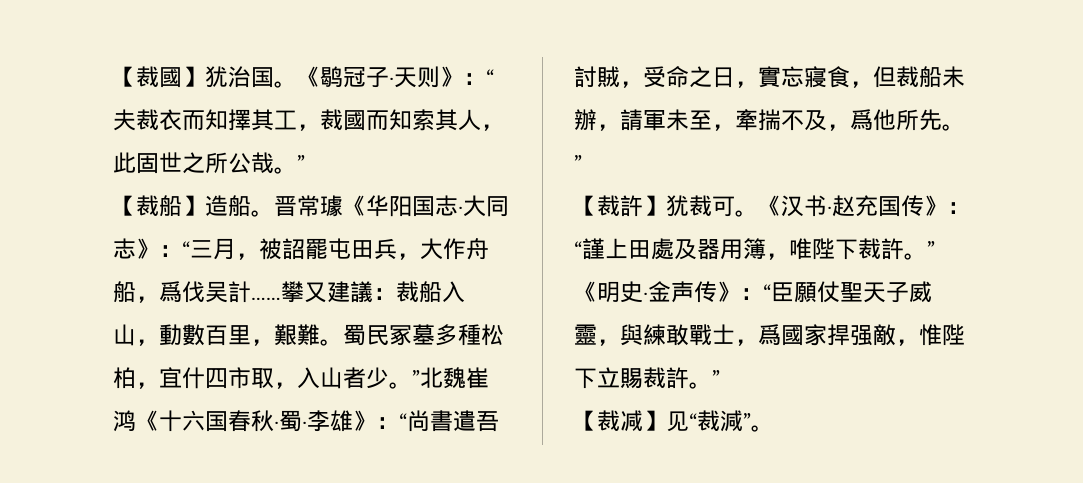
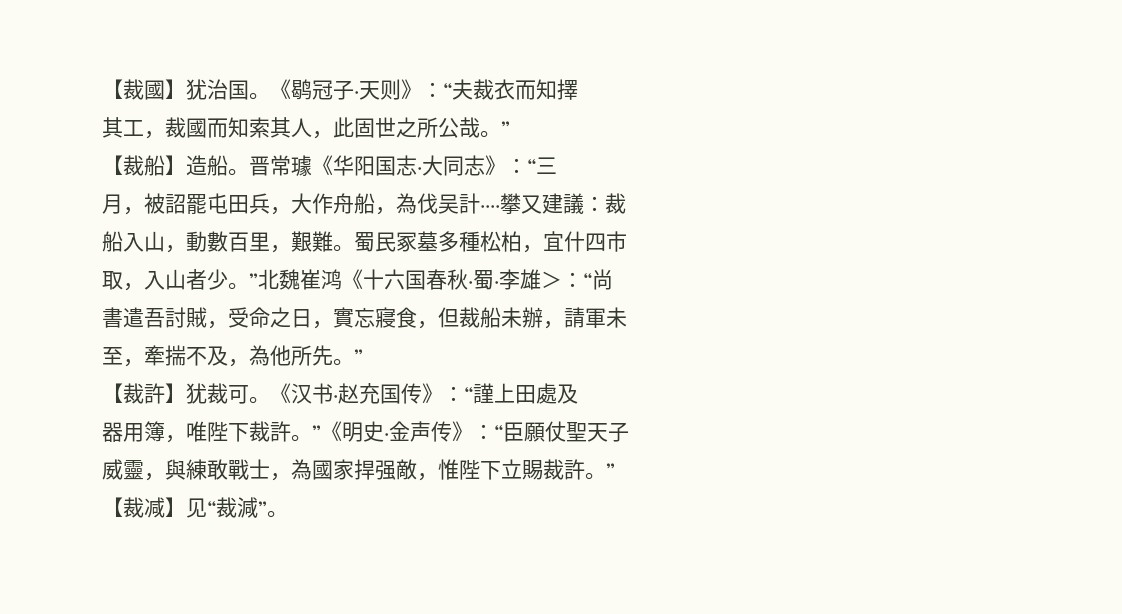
- 《鹖冠子·天则》：“夫裁衣而知擇其工，裁國而知索其人，此固世之所公哉。”
+ 《鹖冠子·天则》：“夫裁衣而知擇
+ 其工，裁國而知索其人，此固世之所公哉。”
- 晋常璩《华阳国志·大同志》：“三月，被詔罷屯田兵，大作舟船，爲伐吴計……攀又建議：裁船入山，動數百里，艱難。
+ 晋常璩《华阳国志·大同志》：“三
+ 月，被詔罷屯田兵，大作舟船，為伐吴計····攀又建議：裁
+ 船入山，動數百里，艱難。
- 蜀民冢墓多種松柏，宜什四市取，入山者少。”北魏崔鸿《十六国春秋·蜀·李雄》：“尚書遣吾討賊，受命之日，實忘寢食，但裁船未辦，請軍未至，牽揣不及，爲他所先。”
+ 蜀民冢墓多種松柏，宜什四市
+ 取，入山者少。”北魏崔鸿《十六国春秋·蜀·李雄＞：“尚
+ 書遣吾討賊，受命之日，實忘寢食，但裁船未辦，請軍未
+ 至，牽揣不及，為他所先。”
- 《汉书·赵充国传》：“謹上田處及器用簿，唯陛下裁許。”《明史·金声传》：“臣願仗聖天子威靈，與練敢戰士，爲國家捍强敵，惟陛下立賜裁許。”
+ 《汉书·赵充国传》：“謹上田處及
+ 器用簿，唯陛下裁許。”《明史·金声传》：“臣願仗聖天子
+ 威靈，與練敢戰士，為國家捍强敵，惟陛下立賜裁許。”

